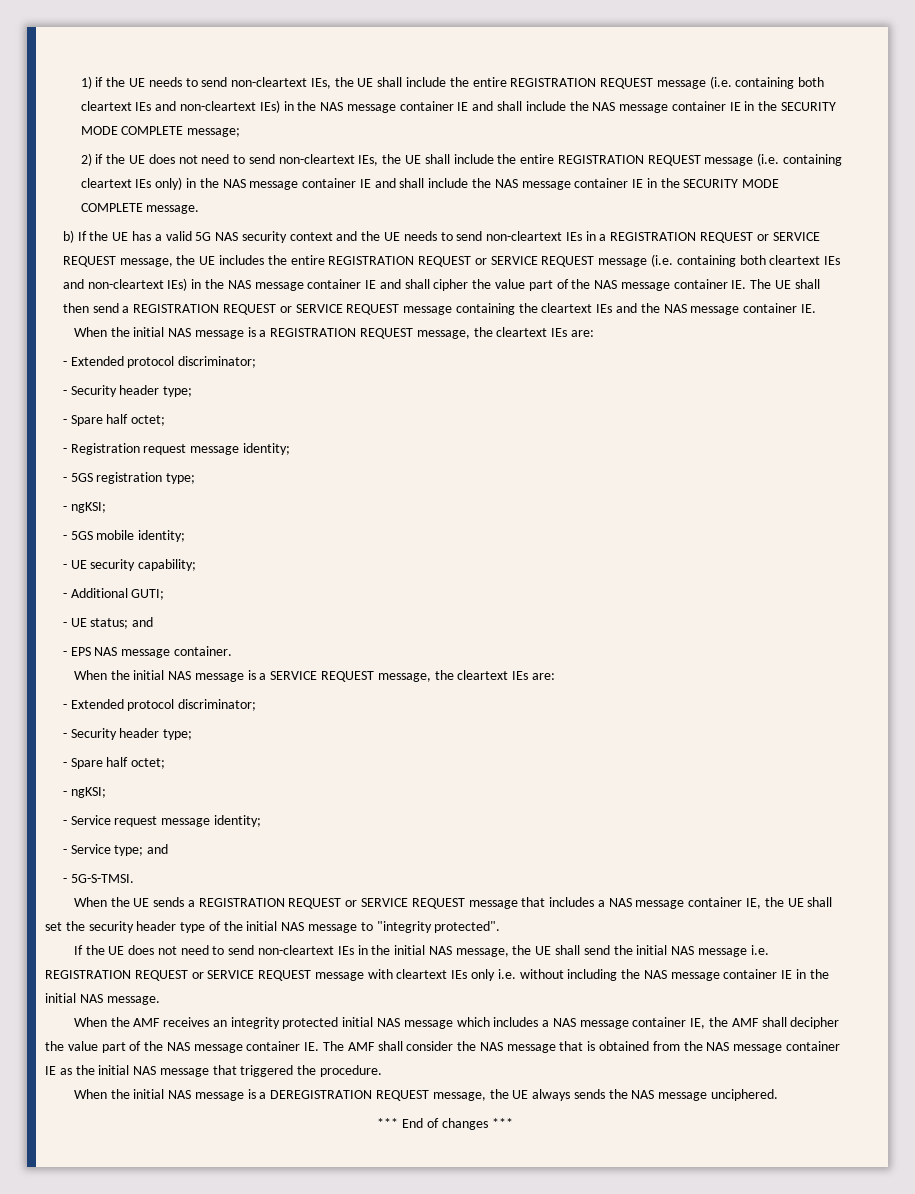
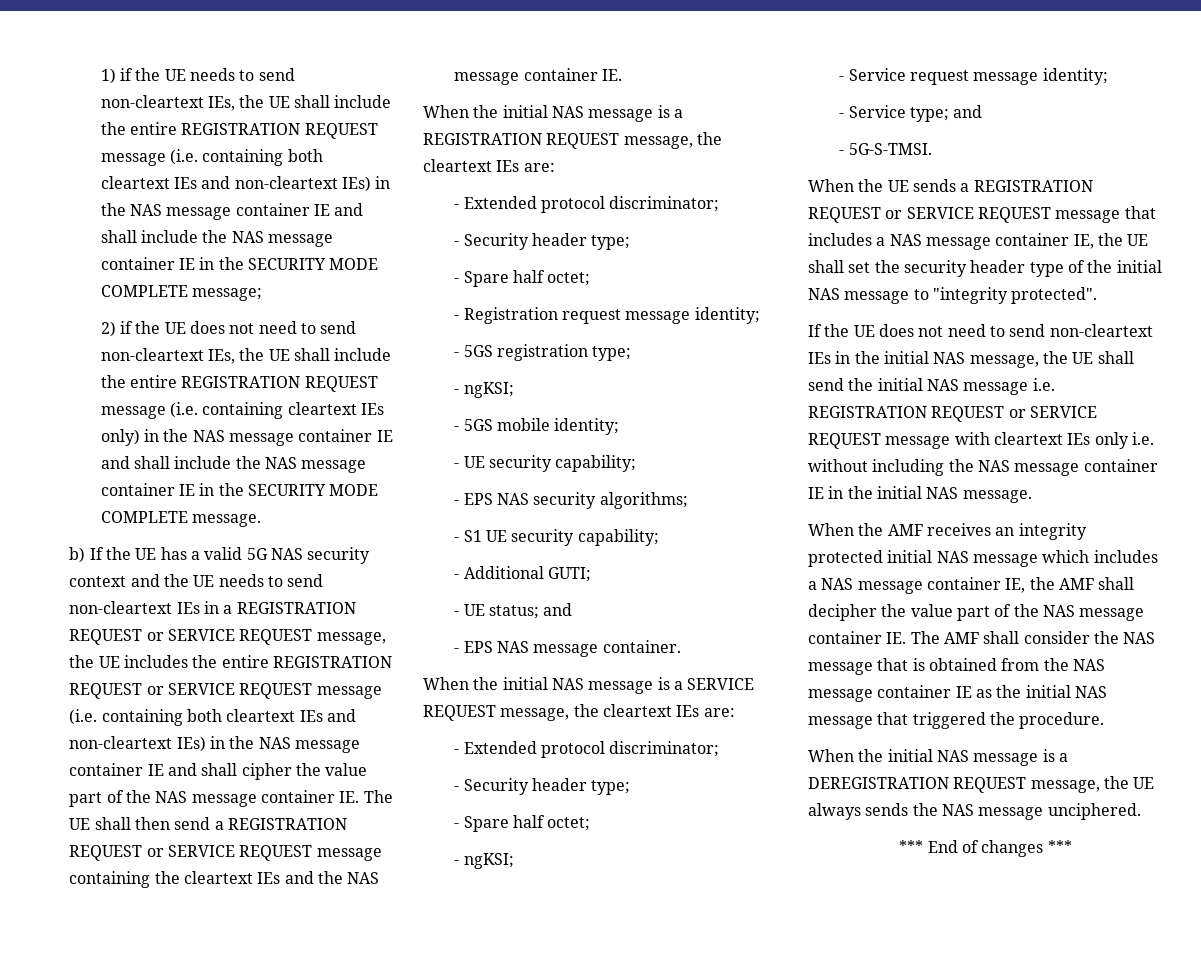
+ - EPS NAS security algorithms;
+ - S1 UE security capability;

